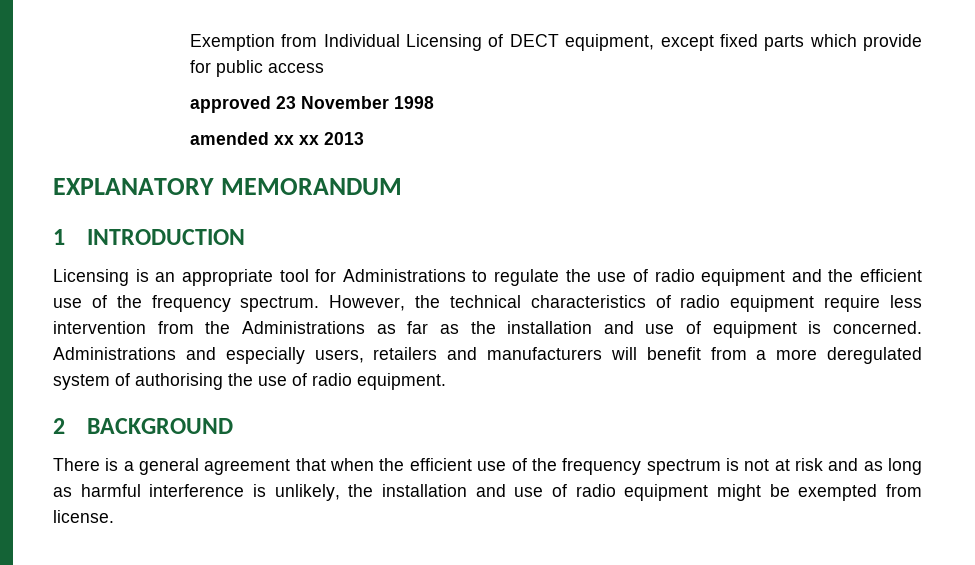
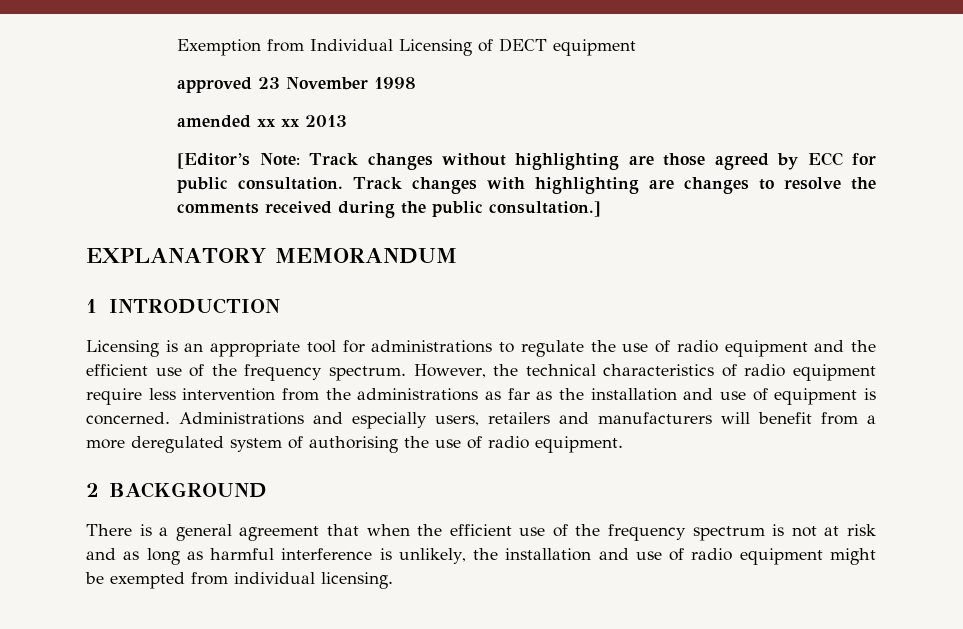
- Exemption from Individual Licensing of DECT equipment, except fixed parts which provide for public access
+ Exemption from Individual Licensing of DECT equipment
+ [Editor’s Note: Track changes without highlighting are those agreed by ECC for public consultation. Track changes with highlighting are changes to resolve the comments received during the public consultation.]
- Licensing is an appropriate tool for Administrations to regulate the use of radio equipment and the efficient use of the frequency spectrum.
+ Licensing is an appropriate tool for administrations to regulate the use of radio equipment and the efficient use of the frequency spectrum.
- However, the technical characteristics of radio equipment require less intervention from the Administrations as far as the installation and use of equipment is concerned.
+ However, the technical characteristics of radio equipment require less intervention from the administrations as far as the installation and use of equipment is concerned.
- There is a general agreement that when the efficient use of the frequency spectrum is not at risk and as long as harmful interference is unlikely, the installation and use of radio equipment might be exempted from license.
+ There is a general agreement that when the efficient use of the frequency spectrum is not at risk and as long as harmful interference is unlikely, the installation and use of radio equipment might be exempted from individual licensing.

